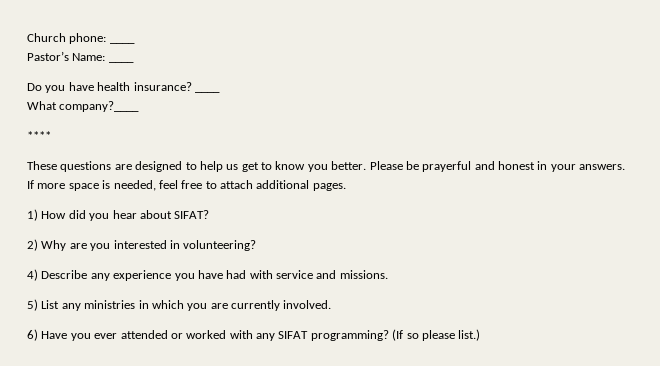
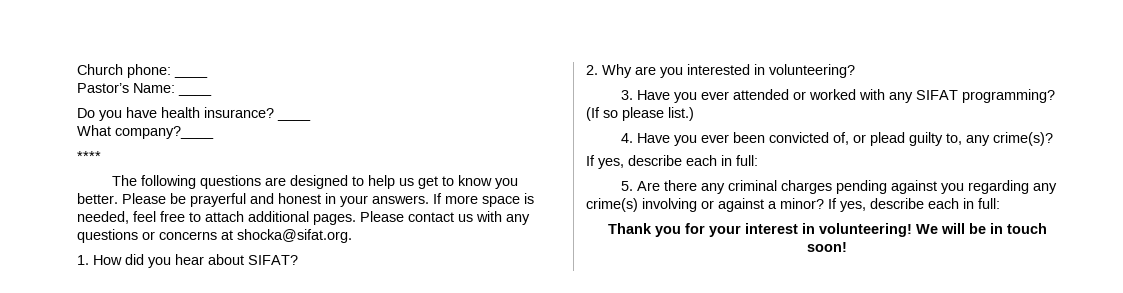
- These questions are designed to help us get to know you better.
+ The following questions are designed to help us get to know you better.
- If more space is needed, feel free to attach additional pages.
- 1) How did you hear about SIFAT?
+ If more space is needed, feel free to attach additional pages. Please contact us with any questions or concerns at shocka@sifat.org.
+ 1. How did you hear about SIFAT?
- 2) Why are you interested in volunteering?
+ 2. Why are you interested in volunteering?
- 4) Describe any experience you have had with service and missions.
- 5) List any ministries in which you are currently involved.
- 6) Have you ever attended or worked with any SIFAT programming?
+ 3. Have you ever attended or worked with any SIFAT programming?
+ 4. Have you ever been convicted of, or plead guilty to, any crime(s)?
+ If yes, describe each in full:
+ 5. Are there any criminal charges pending against you regarding any crime(s) involving or against a minor? If yes, describe each in full:
+ Thank you for your interest in volunteering! We will be in touch soon!

